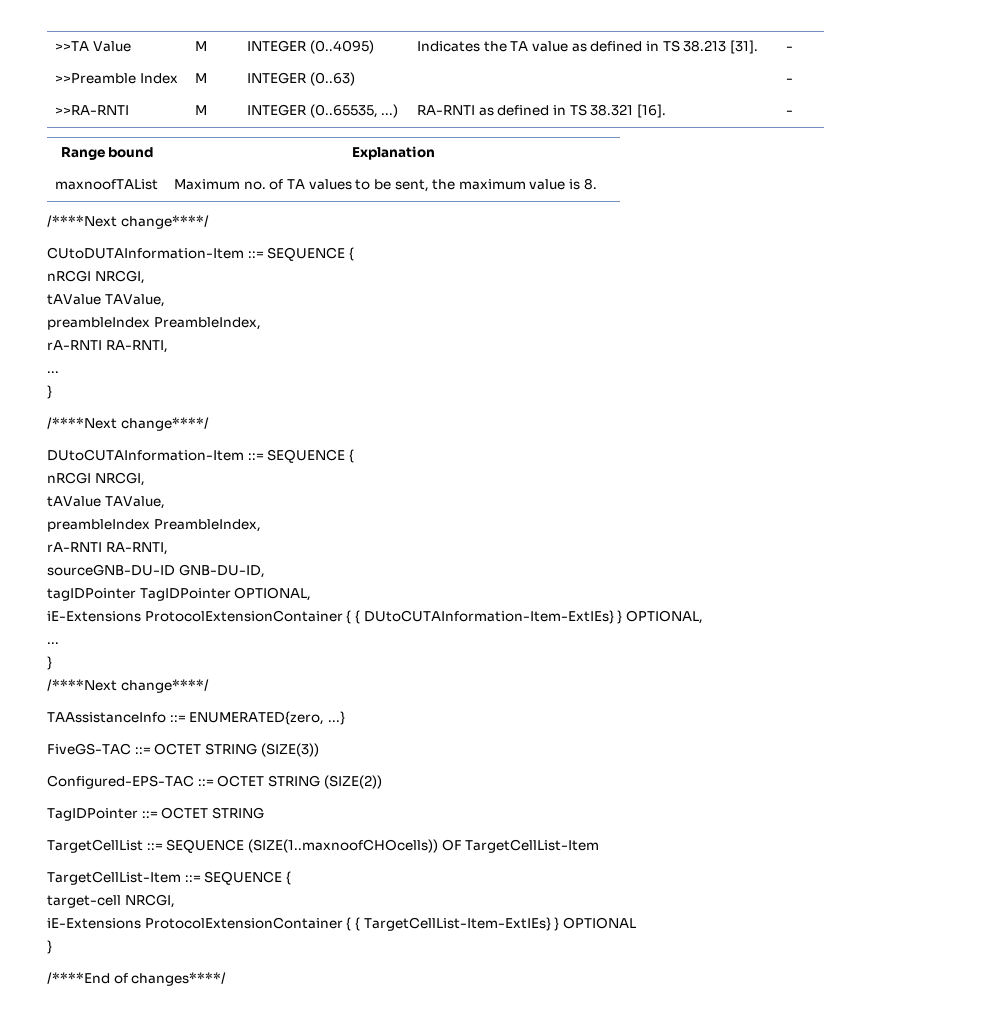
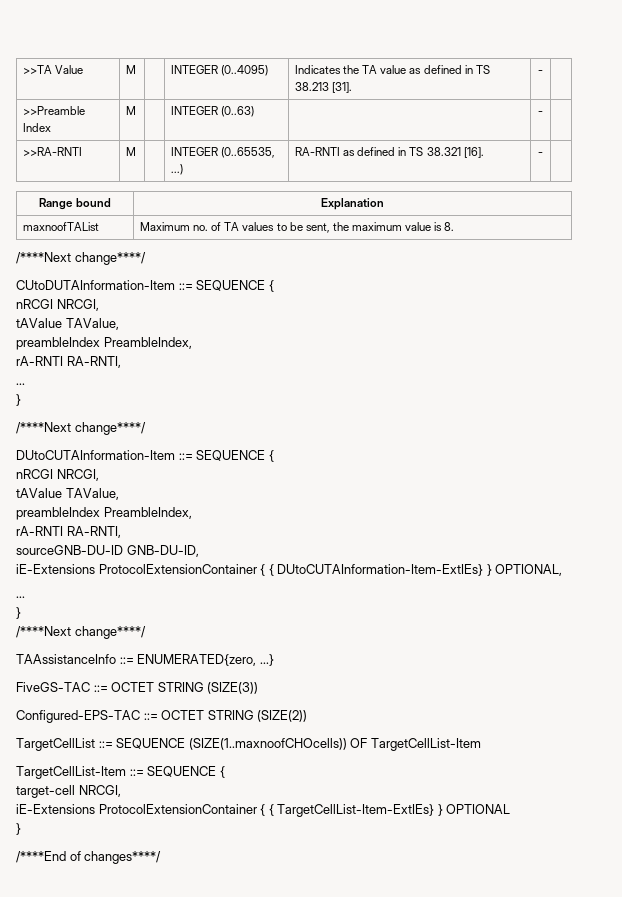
- tagIDPointer TagIDPointer OPTIONAL,
- TagIDPointer ::= OCTET STRING

